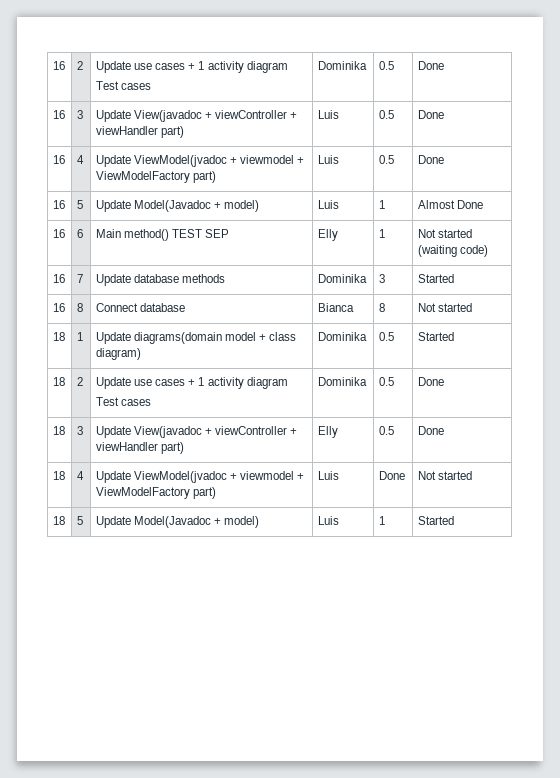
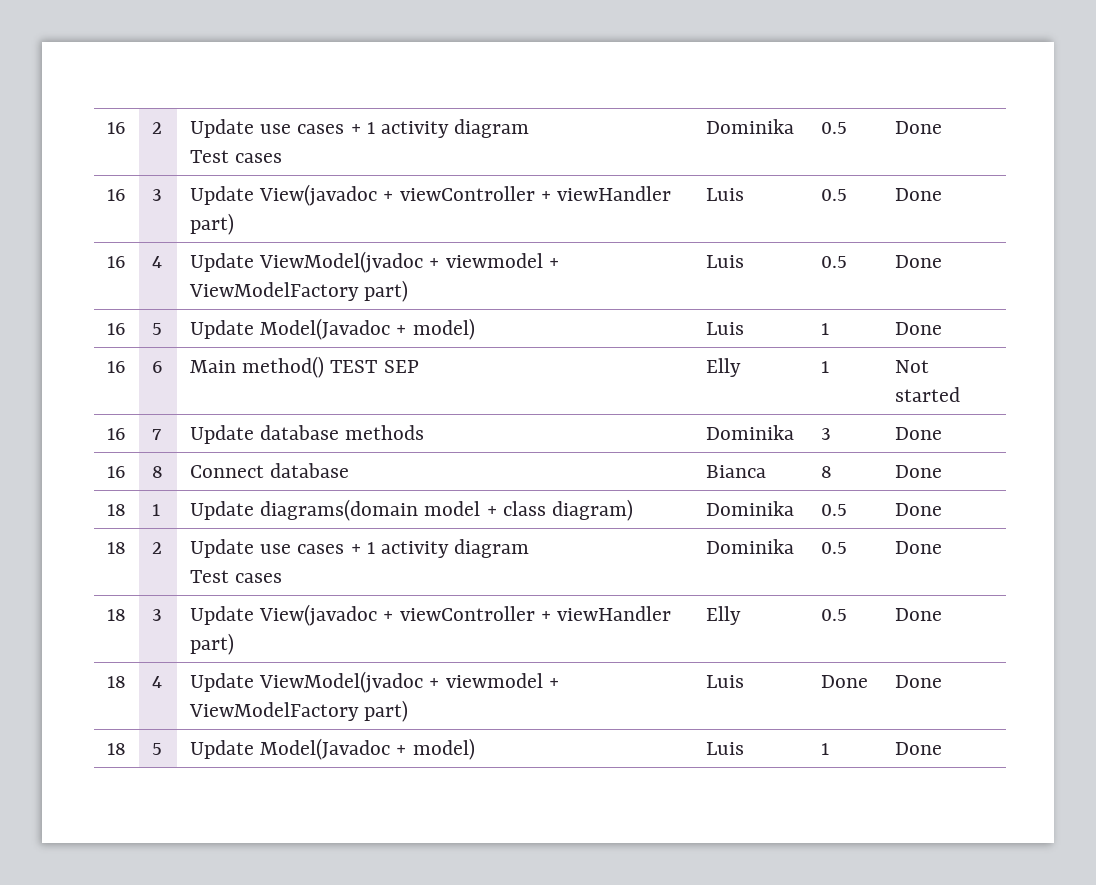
- 16 | 5 | Update Model(Javadoc + model) | Luis | 1 | Almost Done
+ 16 | 5 | Update Model(Javadoc + model) | Luis | 1 | Done
- 16 | 6 | Main method() TEST SEP | Elly | 1 | Not started (waiting code)
+ 16 | 6 | Main method() TEST SEP | Elly | 1 | Not started
- 16 | 7 | Update database methods | Dominika | 3 | Started
+ 16 | 7 | Update database methods | Dominika | 3 | Done
- 16 | 8 | Connect database | Bianca | 8 | Not started
+ 16 | 8 | Connect database | Bianca | 8 | Done
- 18 | 1 | Update diagrams(domain model + class diagram) | Dominika | 0.5 | Started
+ 18 | 1 | Update diagrams(domain model + class diagram) | Dominika | 0.5 | Done
- 18 | 4 | Update ViewModel(jvadoc + viewmodel + ViewModelFactory part) | Luis | Done | Not started
+ 18 | 4 | Update ViewModel(jvadoc + viewmodel + ViewModelFactory part) | Luis | Done | Done
- 18 | 5 | Update Model(Javadoc + model) | Luis | 1 | Started
+ 18 | 5 | Update Model(Javadoc + model) | Luis | 1 | Done

